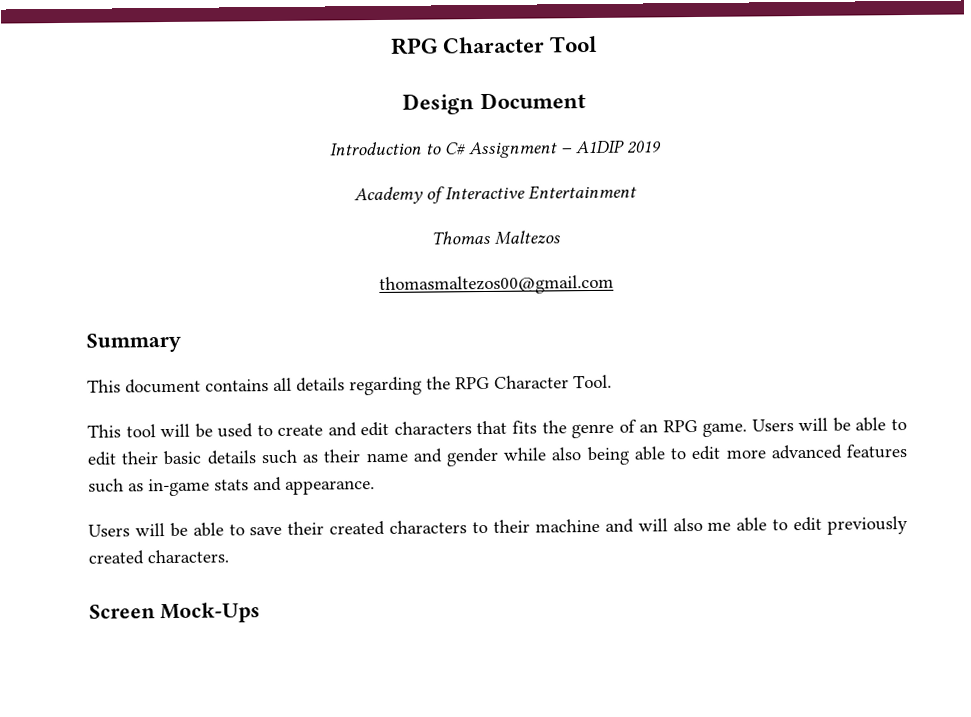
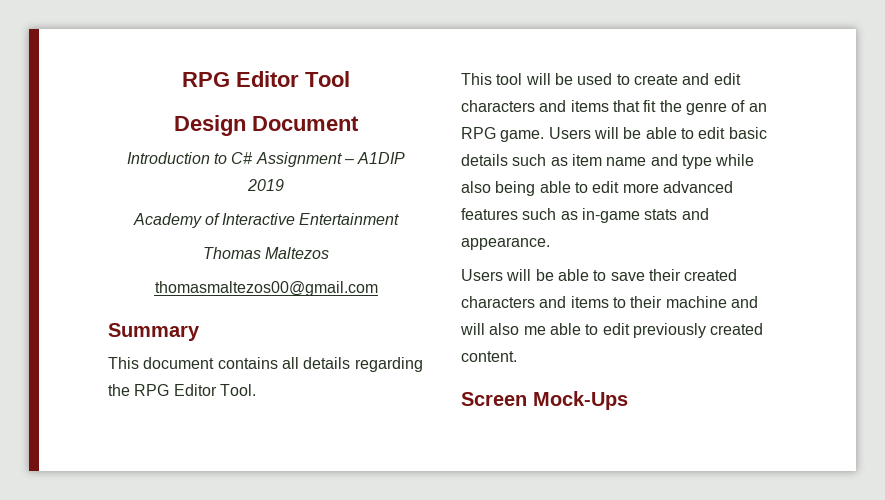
- RPG Character Tool
+ RPG Editor Tool
- This document contains all details regarding the RPG Character Tool.
+ This document contains all details regarding the RPG Editor Tool.
- This tool will be used to create and edit characters that fits the genre of an RPG game.
+ This tool will be used to create and edit characters and items that fit the genre of an RPG game.
- Users will be able to edit their basic details such as their name and gender while also being able to edit more advanced features such as in-game stats and appearance.
+ Users will be able to edit basic details such as item name and type while also being able to edit more advanced features such as in-game stats and appearance.
- Users will be able to save their created characters to their machine and will also me able to edit previously created characters.
+ Users will be able to save their created characters and items to their machine and will also me able to edit previously created content.

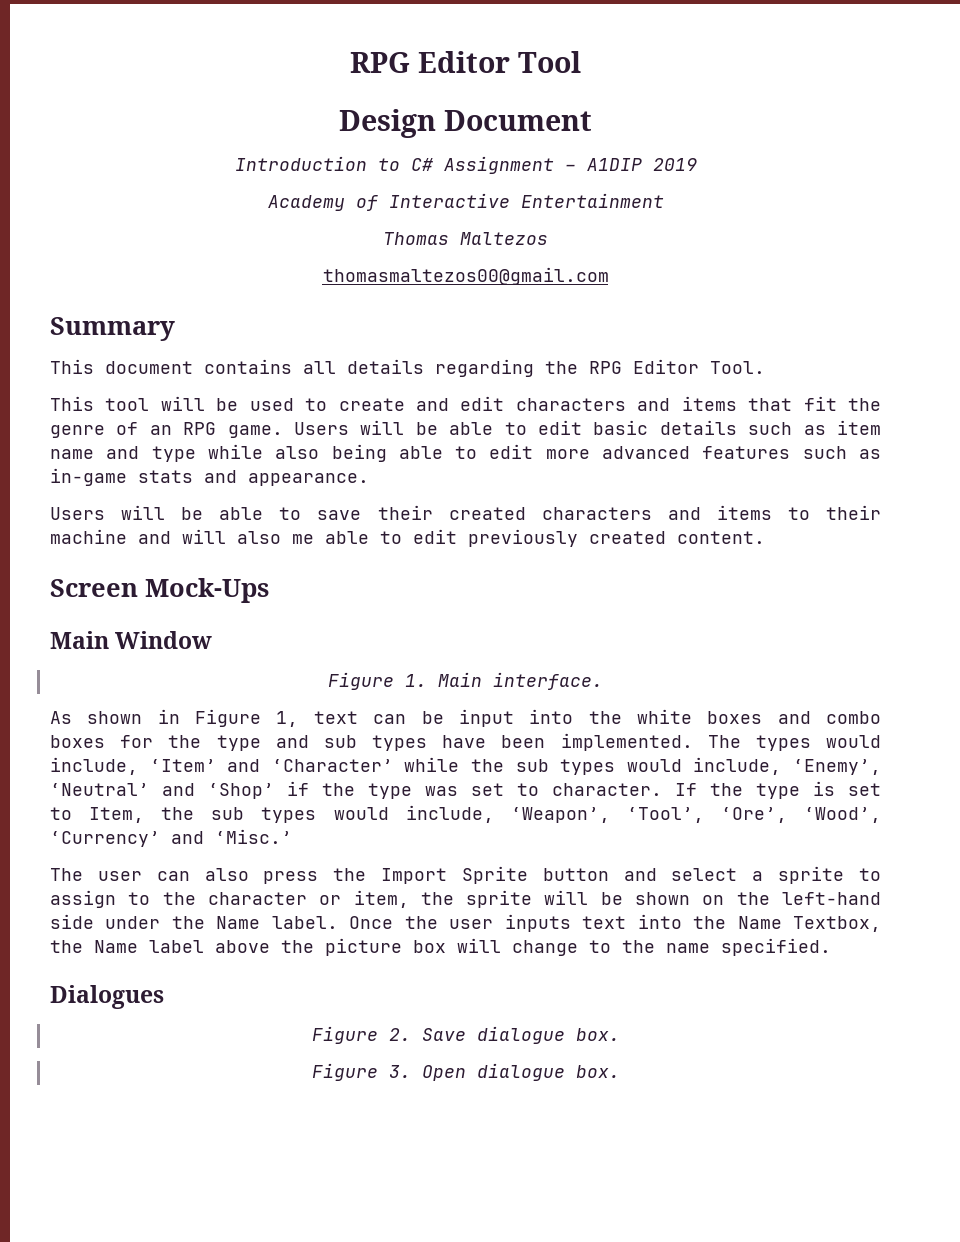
+ Main Window
+ Figure 1. Main interface.
+ As shown in Figure 1, text can be input into the white boxes and combo boxes for the type and sub types have been implemented. The types would include, ‘Item’ and ‘Character’ while the sub types would include, ‘Enemy’, ‘Neutral’ and ‘Shop’ if the type was set to character. If the type is set to Item, the sub types would include, ‘Weapon’, ‘Tool’, ‘Ore’, ‘Wood’, ‘Currency’ and ‘Misc.’
+ The user can also press the Import Sprite button and select a sprite to assign to the character or item, the sprite will be shown on the left-hand side under the Name label. Once the user inputs text into the Name Textbox, the Name label above the picture box will change to the name specified.
+ Dialogues
+ Figure 2. Save dialogue box.
+ Figure 3. Open dialogue box.

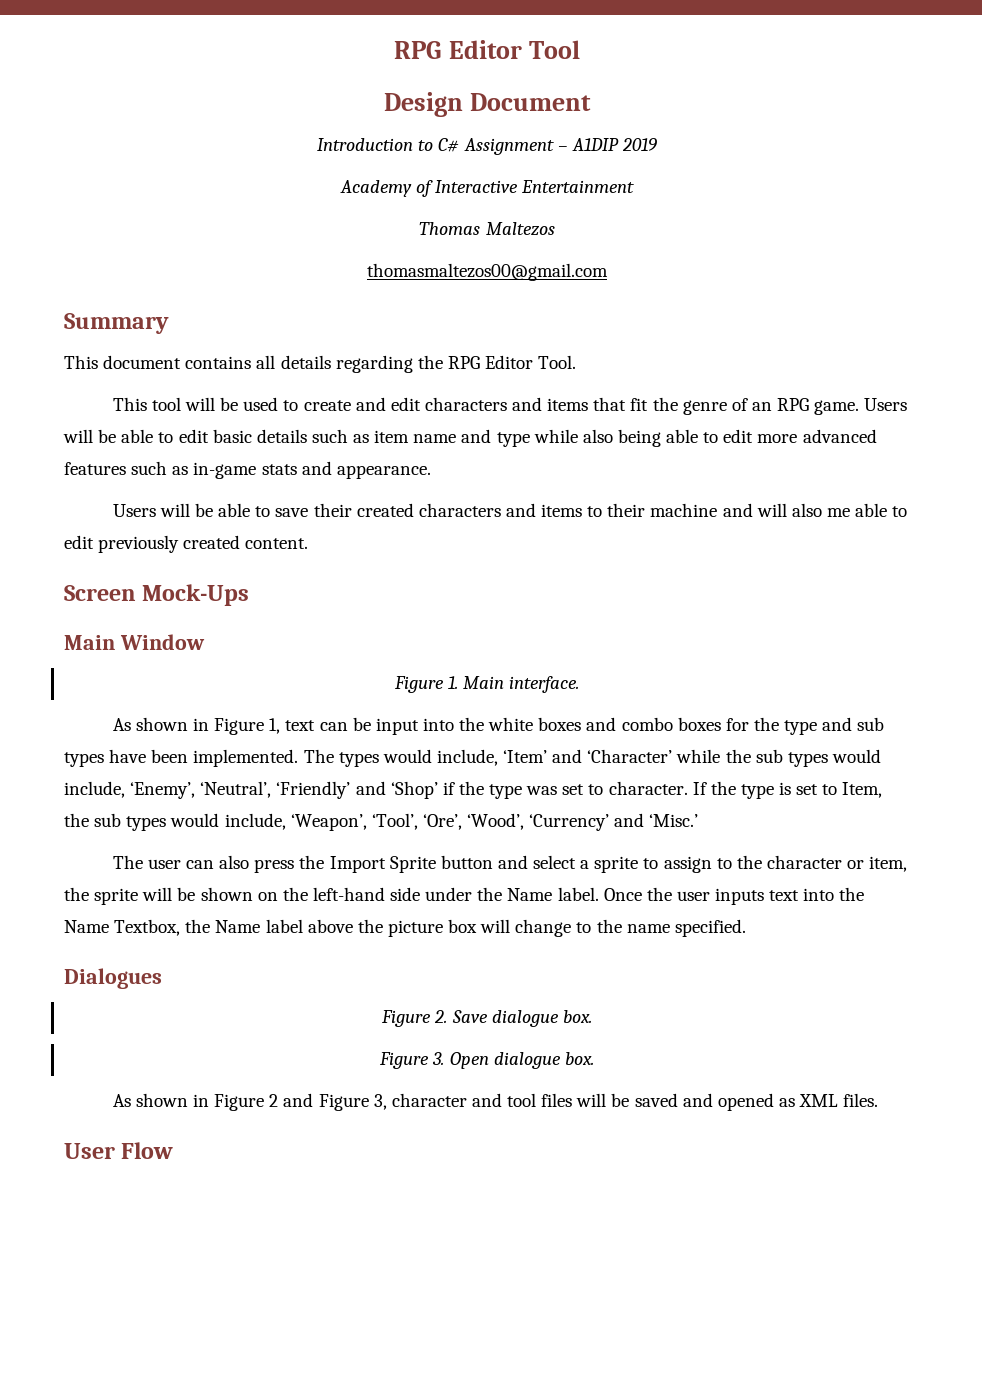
- The types would include, ‘Item’ and ‘Character’ while the sub types would include, ‘Enemy’, ‘Neutral’ and ‘Shop’ if the type was set to character.
+ The types would include, ‘Item’ and ‘Character’ while the sub types would include, ‘Enemy’, ‘Neutral’, ‘Friendly’ and ‘Shop’ if the type was set to character.
+ As shown in Figure 2 and Figure 3, character and tool files will be saved and opened as XML files.
+ User Flow

